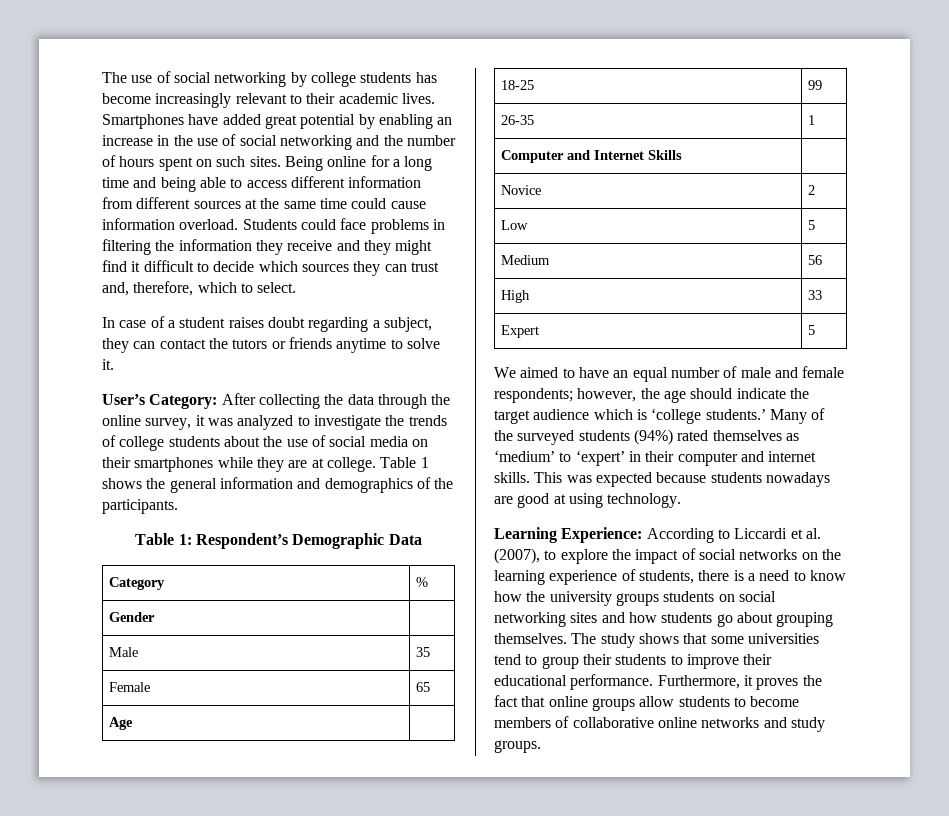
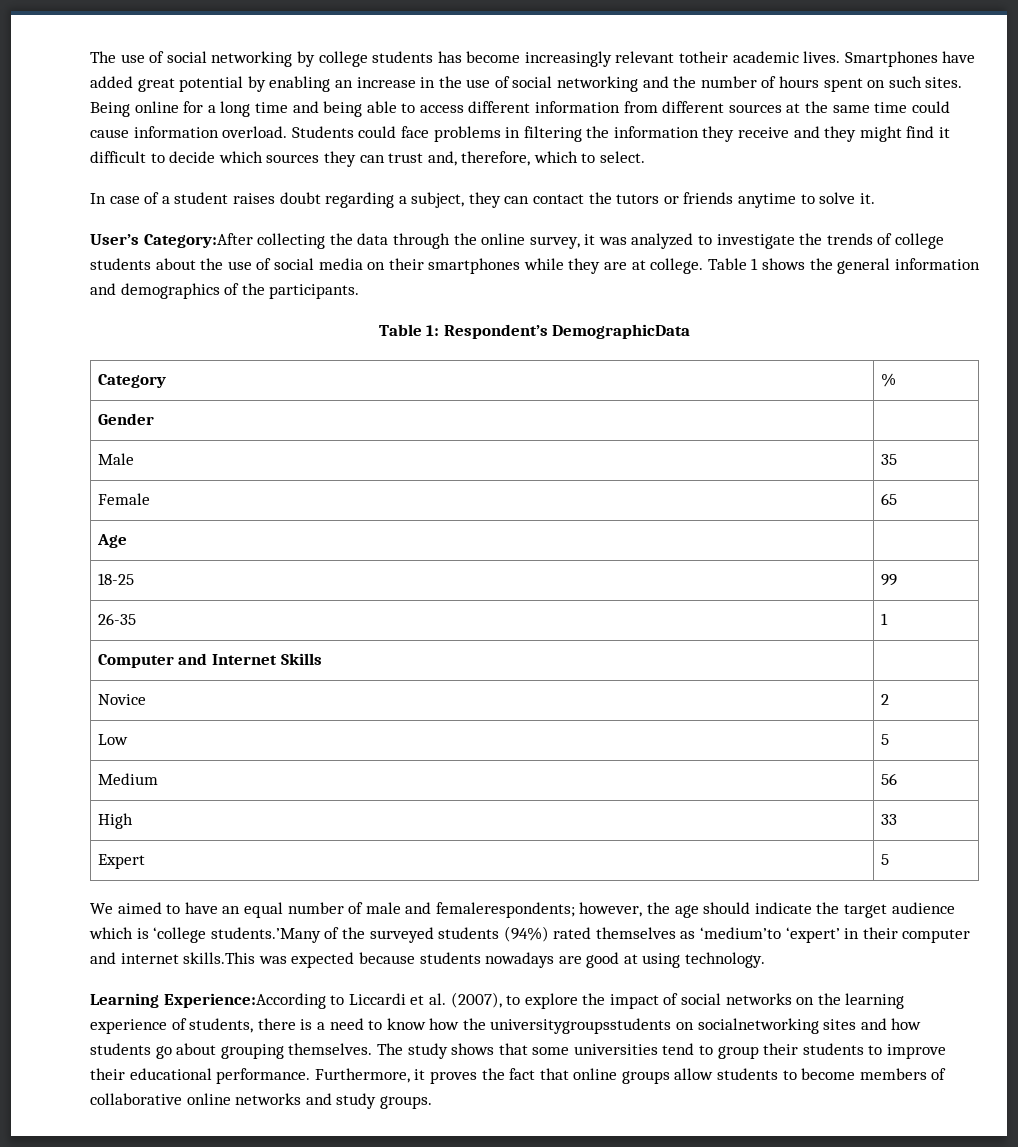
- The use of social networking by college students has become increasingly relevant to their academic lives.
+ The use of social networking by college students has become increasingly relevant totheir academic lives.
- User’s Category: After collecting the data through the online survey, it was analyzed to investigate the trends of college students about the use of social media on their smartphones while they are at college.
+ User’s Category:After collecting the data through the online survey, it was analyzed to investigate the trends of college students about the use of social media on their smartphones while they are at college.
- Table 1: Respondent’s Demographic Data
+ Table 1: Respondent’s DemographicData
- We aimed to have an equal number of male and female respondents; however, the age should indicate the target audience which is ‘college students.’ Many of the surveyed students (94%) rated themselves as ‘medium’ to ‘expert’ in their computer and internet skills. This was expected because students nowadays are good at using technology.
+ We aimed to have an equal number of male and femalerespondents; however, the age should indicate the target audience which is ‘college students.’Many of the surveyed students (94%) rated themselves as ‘medium’to ‘expert’ in their computer and internet skills.This was expected because students nowadays are good at using technology.
- Learning Experience: According to Liccardi et al. (2007), to explore the impact of social networks on the learning experience of students, there is a need to know how the university groups students on social networking sites and how students go about grouping themselves.
+ Learning Experience:According to Liccardi et al. (2007), to explore the impact of social networks on the learning experience of students, there is a need to know how the universitygroupsstudents on socialnetworking sites and how students go about grouping themselves.

